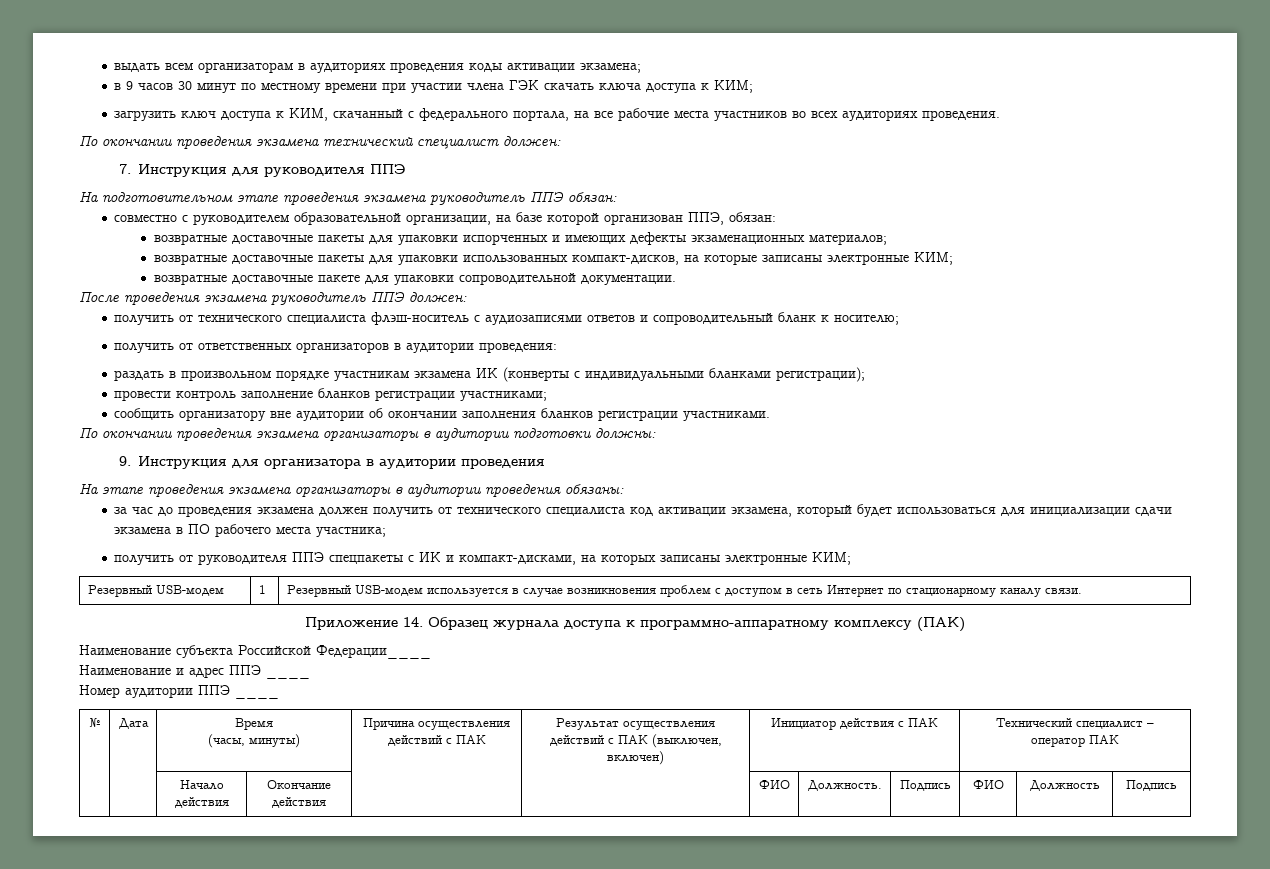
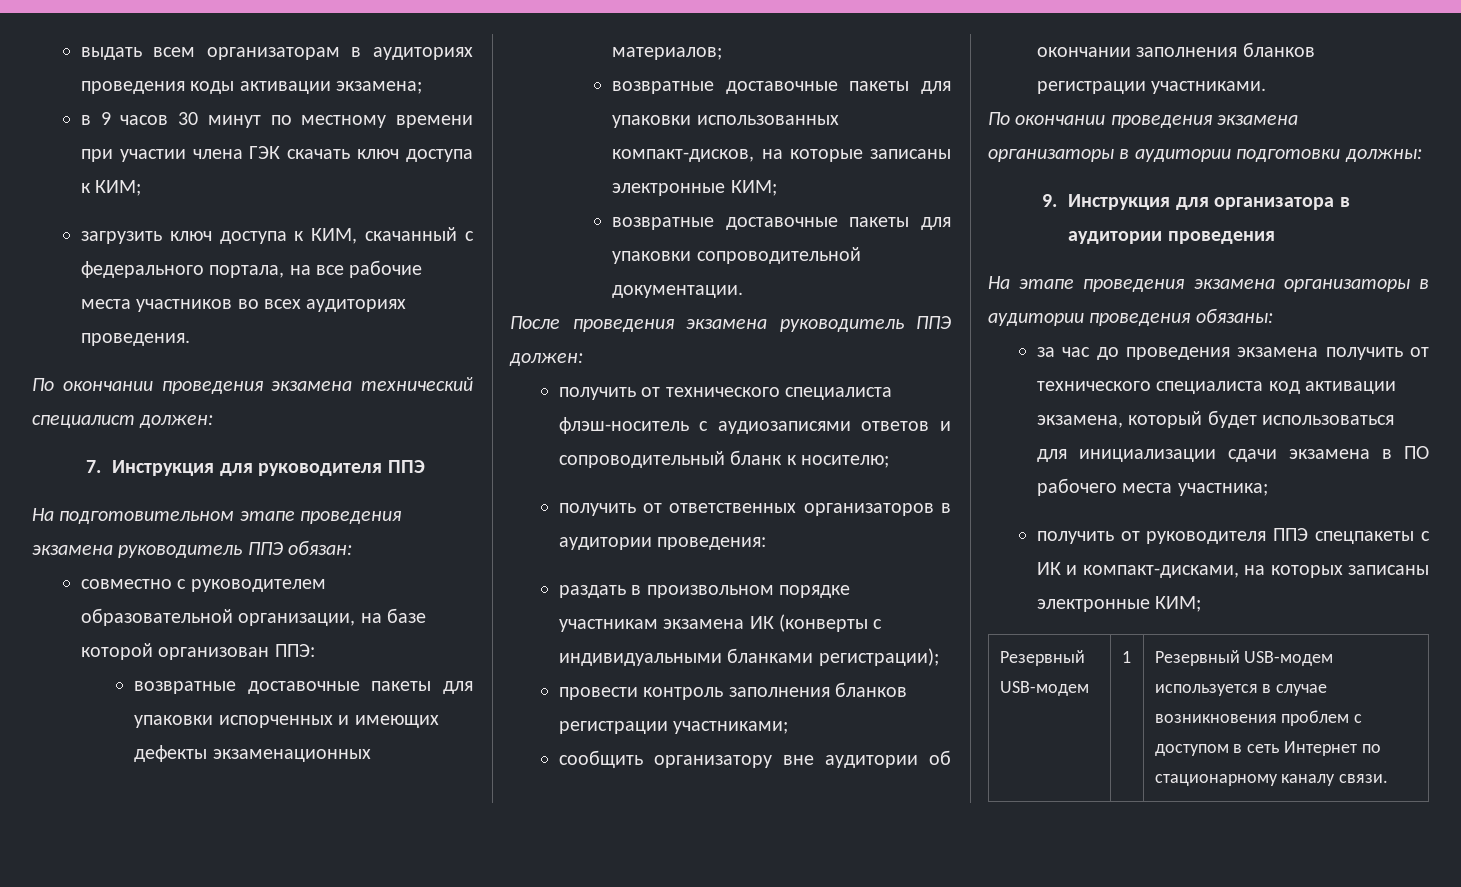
- в 9 часов 30 минут по местному времени при участии члена ГЭК скачать ключа доступа к КИМ;
+ в 9 часов 30 минут по местному времени при участии члена ГЭК скачать ключ доступа к КИМ;
- совместно с руководителем образовательной организации, на базе которой организован ППЭ, обязан:
+ совместно с руководителем образовательной организации, на базе которой организован ППЭ:
- возвратные доставочные пакете для упаковки сопроводительной документации.
+ возвратные доставочные пакеты для упаковки сопроводительной документации.
- провести контроль заполнение бланков регистрации участниками;
+ провести контроль заполнения бланков регистрации участниками;
- за час до проведения экзамена должен получить от технического специалиста код активации экзамена, который будет использоваться для инициализации сдачи экзамена в ПО рабочего места участника;
+ за час до проведения экзамена получить от технического специалиста код активации экзамена, который будет использоваться для инициализации сдачи экзамена в ПО рабочего места участника;
- Приложение 14. Образец журнала доступа к программно-аппаратному комплексу (ПАК)
- Наименование субъекта Российской Федерации____
- Наименование и адрес ППЭ ____
- Номер аудитории ППЭ ____
- № | Дата | Время
- (часы, минуты) | Причина осуществления действий с ПАК | Результат осуществления действий с ПАК (выключен, включен) | Инициатор действия с ПАК | Технический специалист – оператор ПАК
- | | Начало действия | Окончание действия | | | ФИО | Должность. | Подпись | ФИО | Должность | Подпись

